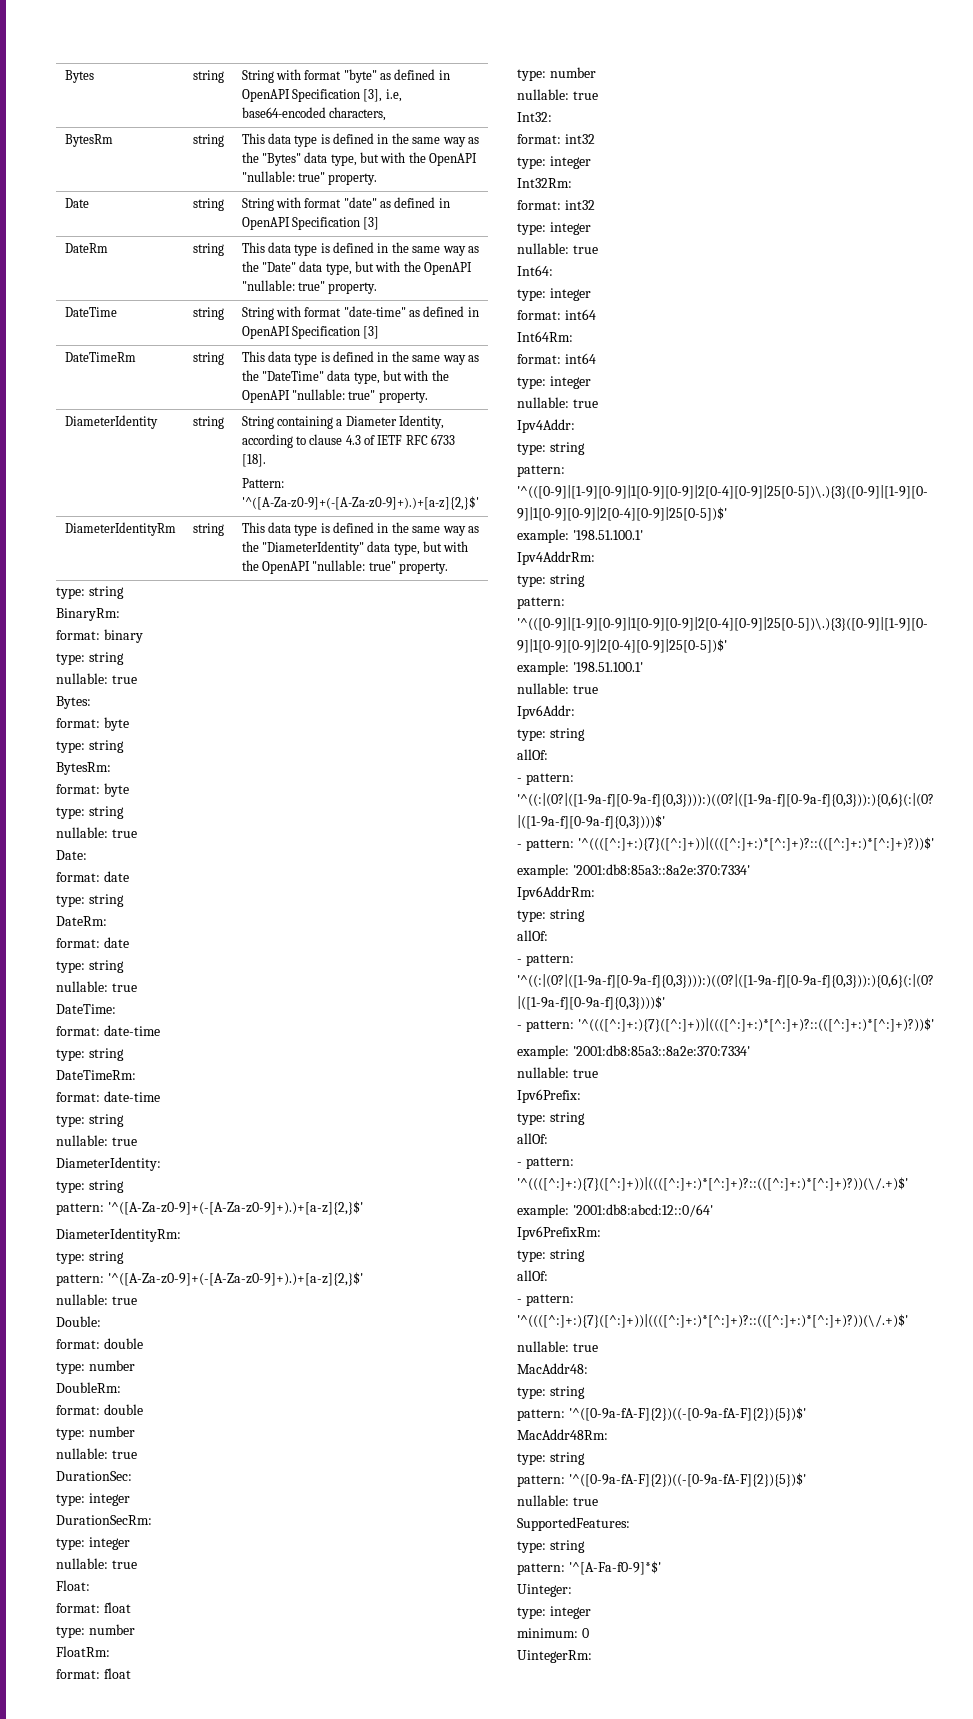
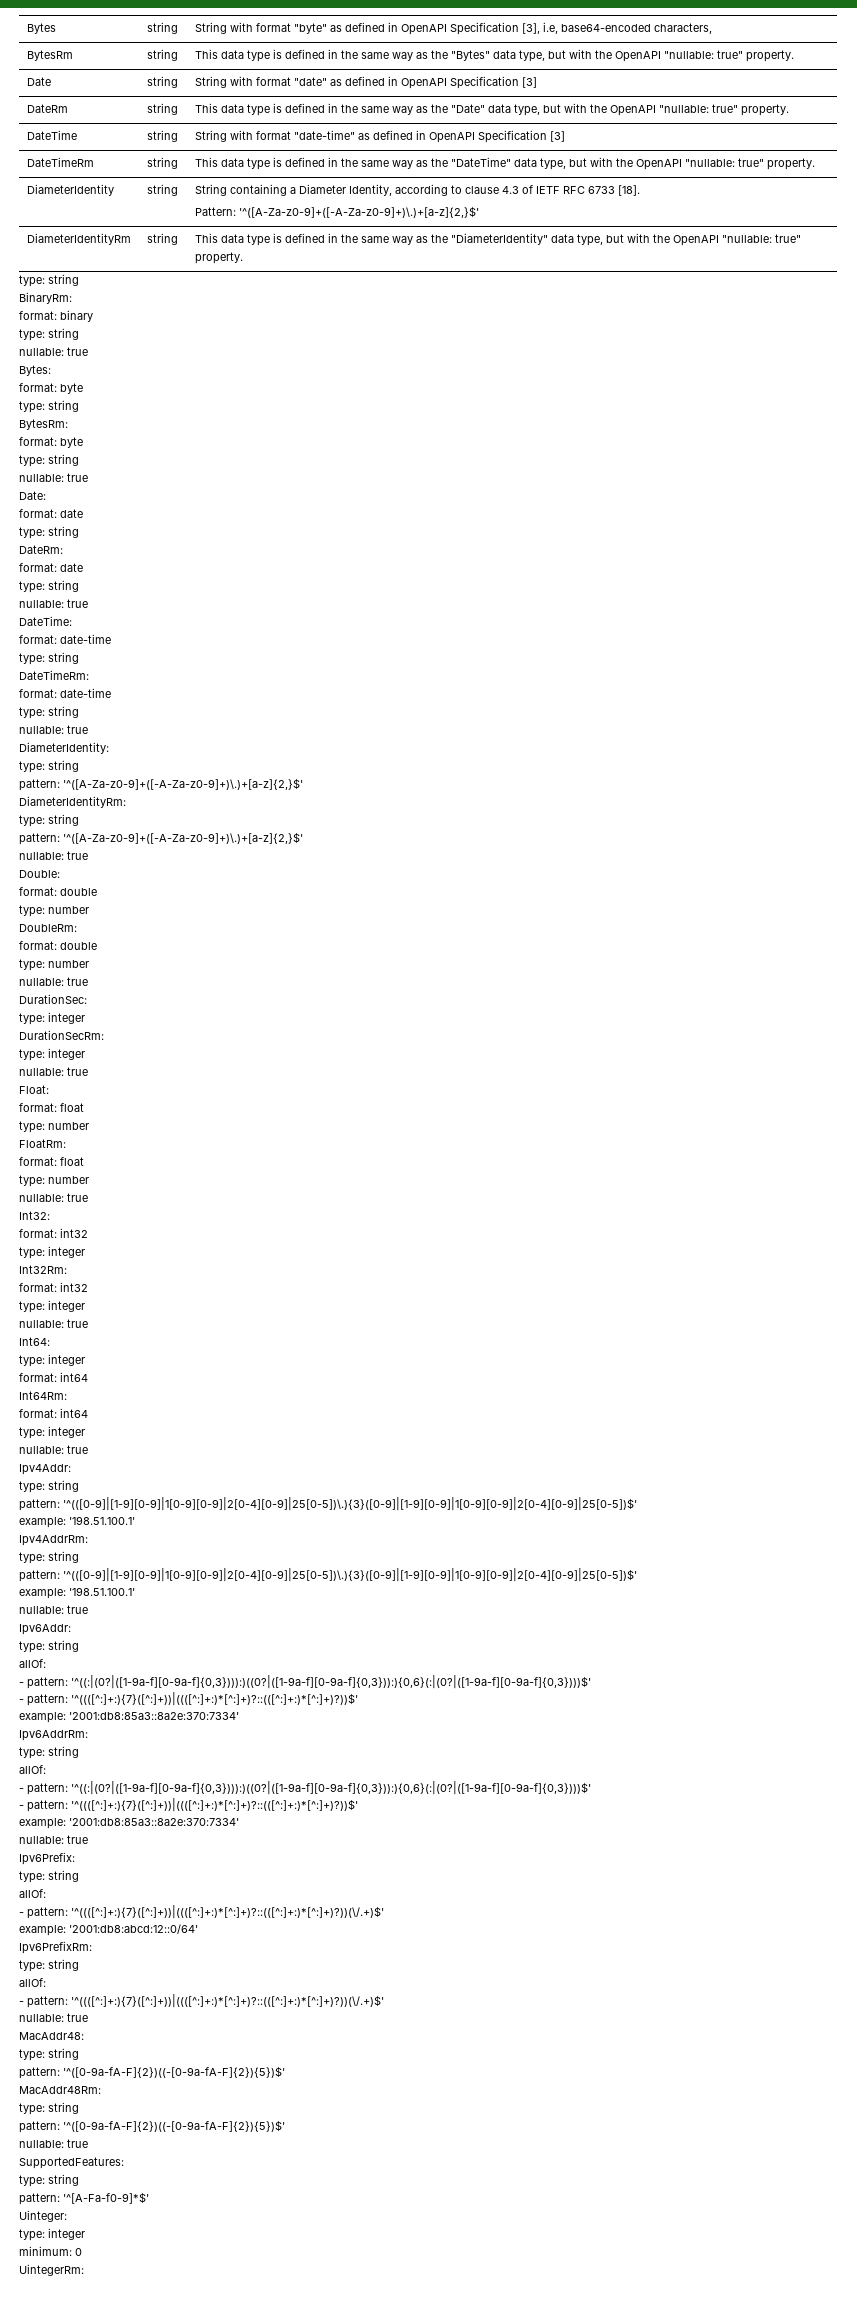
  DiameterIdentity | string | String containing a Diameter Identity, according to clause 4.3 of IETF RFC 6733 [18].
- Pattern: '^([A-Za-z0-9]+(-[A-Za-z0-9]+).)+[a-z]{2,}$'
+ Pattern: '^([A-Za-z0-9]+([-A-Za-z0-9]+)\.)+[a-z]{2,}$'
  DiameterIdentity:
  type: string
- pattern: '^([A-Za-z0-9]+(-[A-Za-z0-9]+).)+[a-z]{2,}$'
+ pattern: '^([A-Za-z0-9]+([-A-Za-z0-9]+)\.)+[a-z]{2,}$'
  DiameterIdentityRm:
  type: string
- pattern: '^([A-Za-z0-9]+(-[A-Za-z0-9]+).)+[a-z]{2,}$'
+ pattern: '^([A-Za-z0-9]+([-A-Za-z0-9]+)\.)+[a-z]{2,}$'

